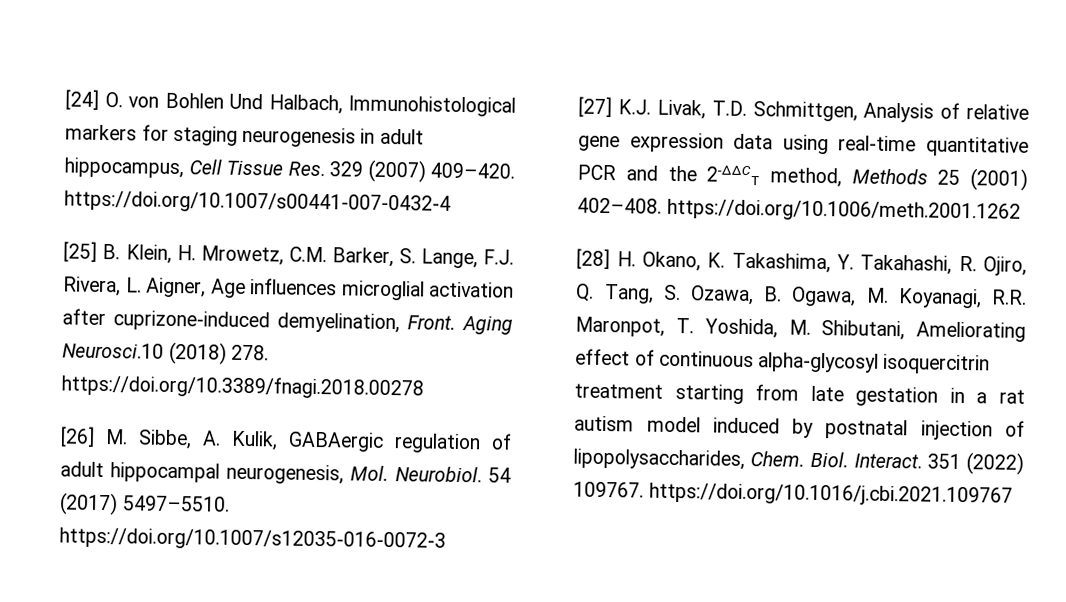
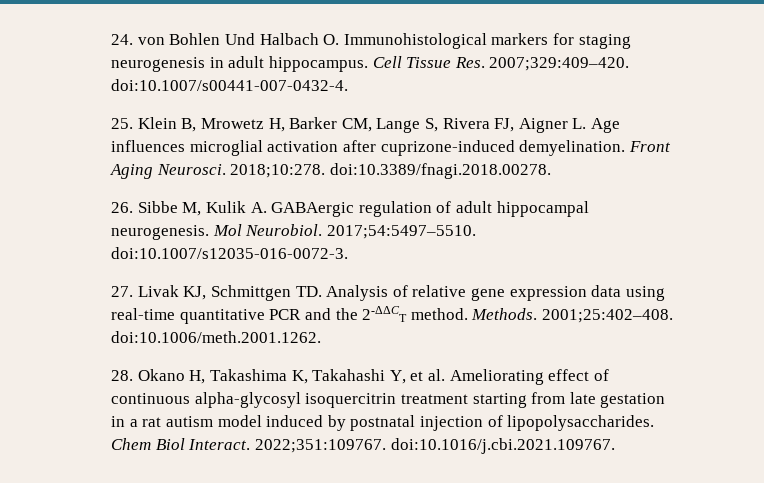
- [24] O. von Bohlen Und Halbach, Immunohistological markers for staging neurogenesis in adult hippocampus, Cell Tissue Res. 329 (2007) 409–420. https://doi.org/10.1007/s00441-007-0432-4
- [25] B. Klein, H. Mrowetz, C.M. Barker, S. Lange, F.J. Rivera, L. Aigner, Age influences microglial activation after cuprizone-induced demyelination, Front. Aging Neurosci.10 (2018) 278. https://doi.org/10.3389/fnagi.2018.00278
- [26] M. Sibbe, A. Kulik, GABAergic regulation of adult hippocampal neurogenesis, Mol. Neurobiol. 54 (2017) 5497–5510. https://doi.org/10.1007/s12035-016-0072-3
- [27] K.J. Livak, T.D. Schmittgen, Analysis of relative gene expression data using real-time quantitative PCR and the 2-ΔΔCT method, Methods 25 (2001) 402–408. https://doi.org/10.1006/meth.2001.1262
- [28] H. Okano, K. Takashima, Y. Takahashi, R. Ojiro, Q. Tang, S. Ozawa, B. Ogawa, M. Koyanagi, R.R. Maronpot, T. Yoshida, M. Shibutani, Ameliorating effect of continuous alpha-glycosyl isoquercitrin treatment starting from late gestation in a rat autism model induced by postnatal injection of lipopolysaccharides, Chem. Biol. Interact. 351 (2022) 109767. https://doi.org/10.1016/j.cbi.2021.109767
+ 24. von Bohlen Und Halbach O. Immunohistological markers for staging neurogenesis in adult hippocampus. Cell Tissue Res. 2007;329:409–420. doi:10.1007/s00441-007-0432-4.
+ 25. Klein B, Mrowetz H, Barker CM, Lange S, Rivera FJ, Aigner L. Age influences microglial activation after cuprizone-induced demyelination. Front Aging Neurosci. 2018;10:278. doi:10.3389/fnagi.2018.00278.
+ 26. Sibbe M, Kulik A. GABAergic regulation of adult hippocampal neurogenesis. Mol Neurobiol. 2017;54:5497–5510. doi:10.1007/s12035-016-0072-3.
+ 27. Livak KJ, Schmittgen TD. Analysis of relative gene expression data using real-time quantitative PCR and the 2-ΔΔCT method. Methods. 2001;25:402–408. doi:10.1006/meth.2001.1262.
+ 28. Okano H, Takashima K, Takahashi Y, et al. Ameliorating effect of continuous alpha-glycosyl isoquercitrin treatment starting from late gestation in a rat autism model induced by postnatal injection of lipopolysaccharides. Chem Biol Interact. 2022;351:109767. doi:10.1016/j.cbi.2021.109767.

